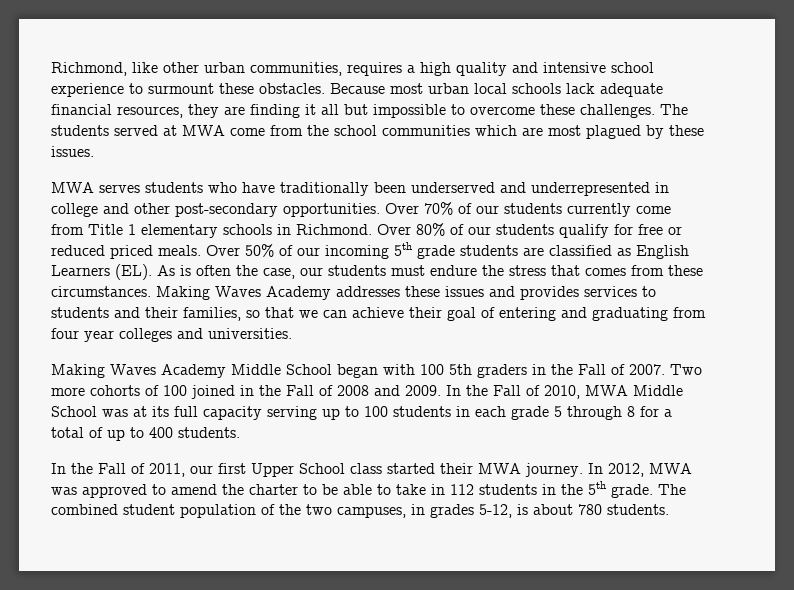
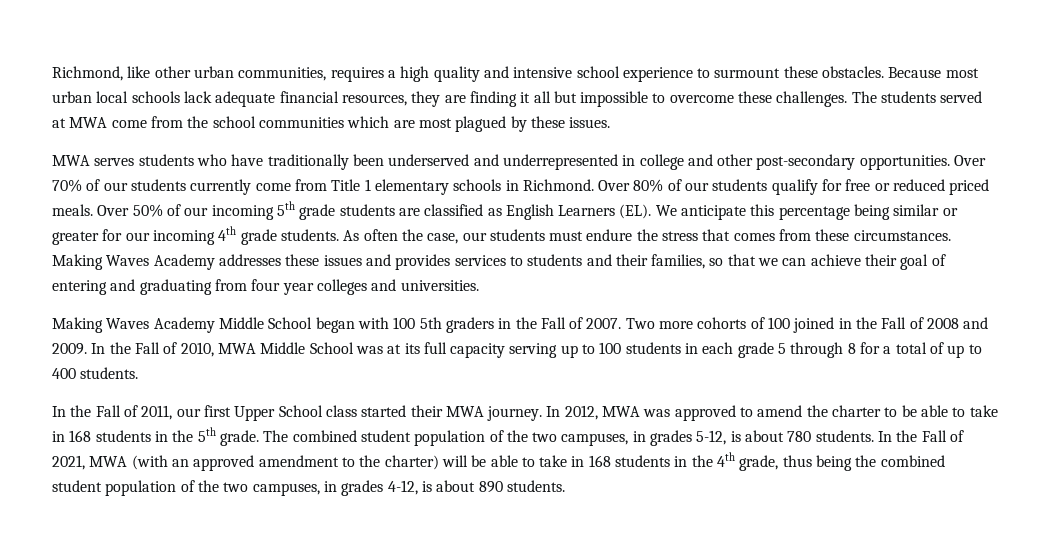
- Over 50% of our incoming 5th grade students are classified as English Learners (EL). As is often the case, our students must endure the stress that comes from these circumstances.
+ Over 50% of our incoming 5th grade students are classified as English Learners (EL). We anticipate this percentage being similar or greater for our incoming 4th grade students. As often the case, our students must endure the stress that comes from these circumstances.
- In 2012, MWA was approved to amend the charter to be able to take in 112 students in the 5th grade.
+ In 2012, MWA was approved to amend the charter to be able to take in 168 students in the 5th grade.
+ In the Fall of 2021, MWA (with an approved amendment to the charter) will be able to take in 168 students in the 4th grade, thus being the combined student population of the two campuses, in grades 4-12, is about 890 students.

